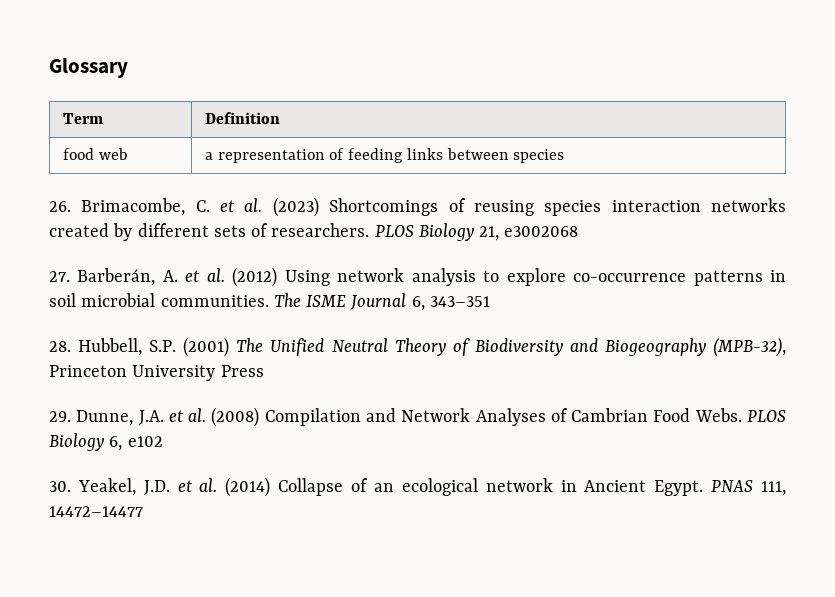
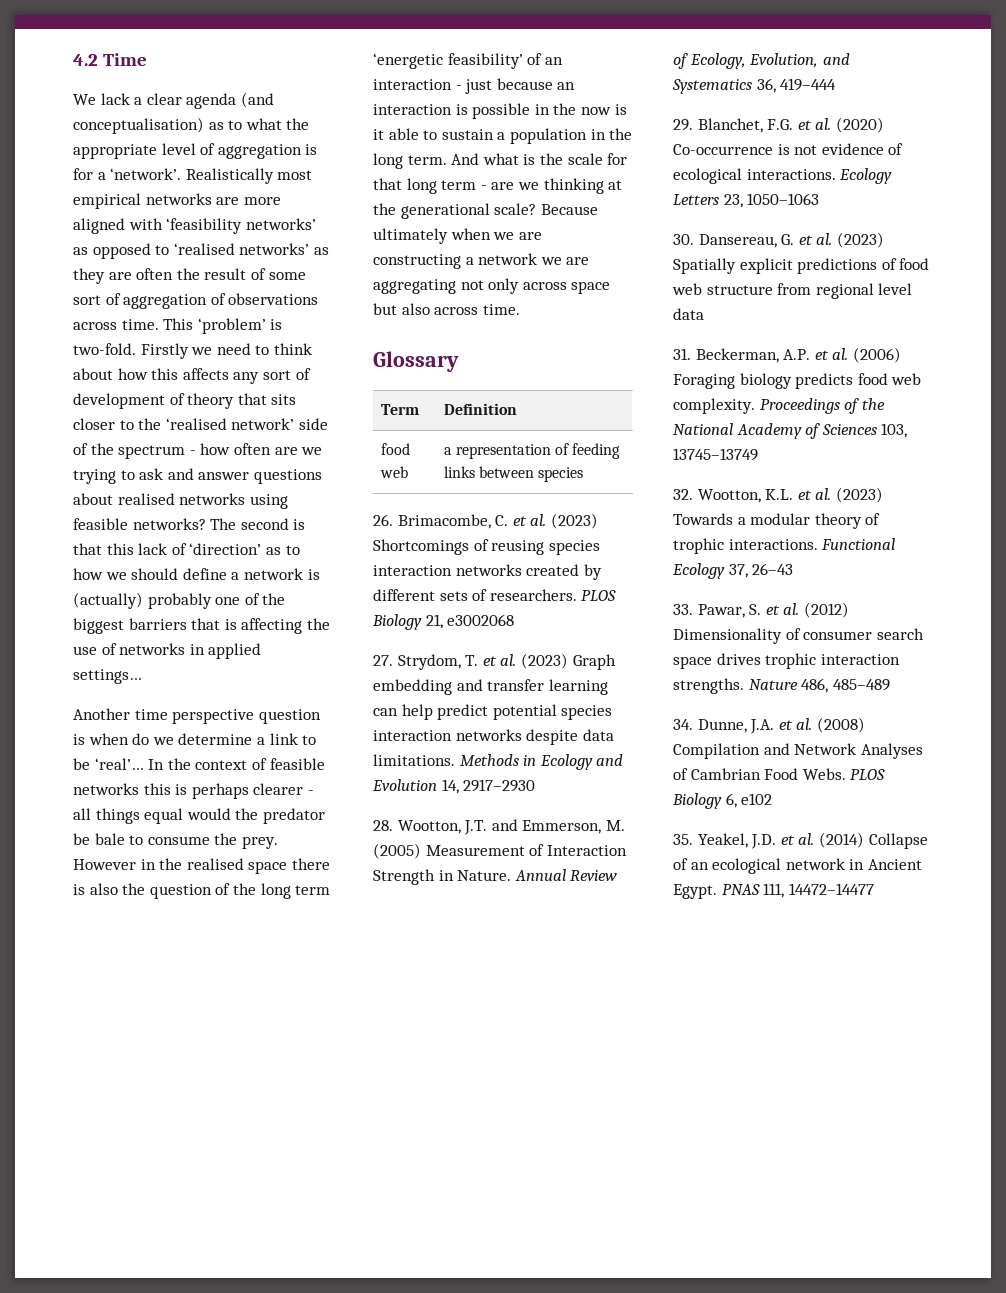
+ 4.2 Time
+ We lack a clear agenda (and conceptualisation) as to what the appropriate level of aggregation is for a ‘network’. Realistically most empirical networks are more aligned with ‘feasibility networks’ as opposed to ‘realised networks’ as they are often the result of some sort of aggregation of observations across time. This ‘problem’ is two-fold. Firstly we need to think about how this affects any sort of development of theory that sits closer to the ‘realised network’ side of the spectrum - how often are we trying to ask and answer questions about realised networks using feasible networks? The second is that this lack of ‘direction’ as to how we should define a network is (actually) probably one of the biggest barriers that is affecting the use of networks in applied settings…
+ Another time perspective question is when do we determine a link to be ‘real’… In the context of feasible networks this is perhaps clearer - all things equal would the predator be bale to consume the prey. However in the realised space there is also the question of the long term ‘energetic feasibility’ of an interaction - just because an interaction is possible in the now is it able to sustain a population in the long term. And what is the scale for that long term - are we thinking at the generational scale? Because ultimately when we are constructing a network we are aggregating not only across space but also across time.
- 27. Barberán, A. et al. (2012) Using network analysis to explore co-occurrence patterns in soil microbial communities. The ISME Journal 6, 343–351
- 28. Hubbell, S.P. (2001) The Unified Neutral Theory of Biodiversity and Biogeography (MPB-32), Princeton University Press
- 29. Dunne, J.A. et al. (2008) Compilation and Network Analyses of Cambrian Food Webs.
+ 27. Strydom, T. et al. (2023) Graph embedding and transfer learning can help predict potential species interaction networks despite data limitations. Methods in Ecology and Evolution 14, 2917–2930
+ 28. Wootton, J.T. and Emmerson, M. (2005) Measurement of Interaction Strength in Nature. Annual Review of Ecology, Evolution, and Systematics 36, 419–444
+ 29. Blanchet, F.G. et al. (2020) Co-occurrence is not evidence of ecological interactions. Ecology Letters 23, 1050–1063
+ 30. Dansereau, G. et al. (2023) Spatially explicit predictions of food web structure from regional level data
+ 31. Beckerman, A.P. et al. (2006) Foraging biology predicts food web complexity. Proceedings of the National Academy of Sciences 103, 13745–13749
+ 32. Wootton, K.L. et al. (2023) Towards a modular theory of trophic interactions. Functional Ecology 37, 26–43
+ 33. Pawar, S. et al. (2012) Dimensionality of consumer search space drives trophic interaction strengths. Nature 486, 485–489
+ 34. Dunne, J.A. et al. (2008) Compilation and Network Analyses of Cambrian Food Webs.
- 30. Yeakel, J.D. et al. (2014) Collapse of an ecological network in Ancient Egypt.
+ 35. Yeakel, J.D. et al. (2014) Collapse of an ecological network in Ancient Egypt.

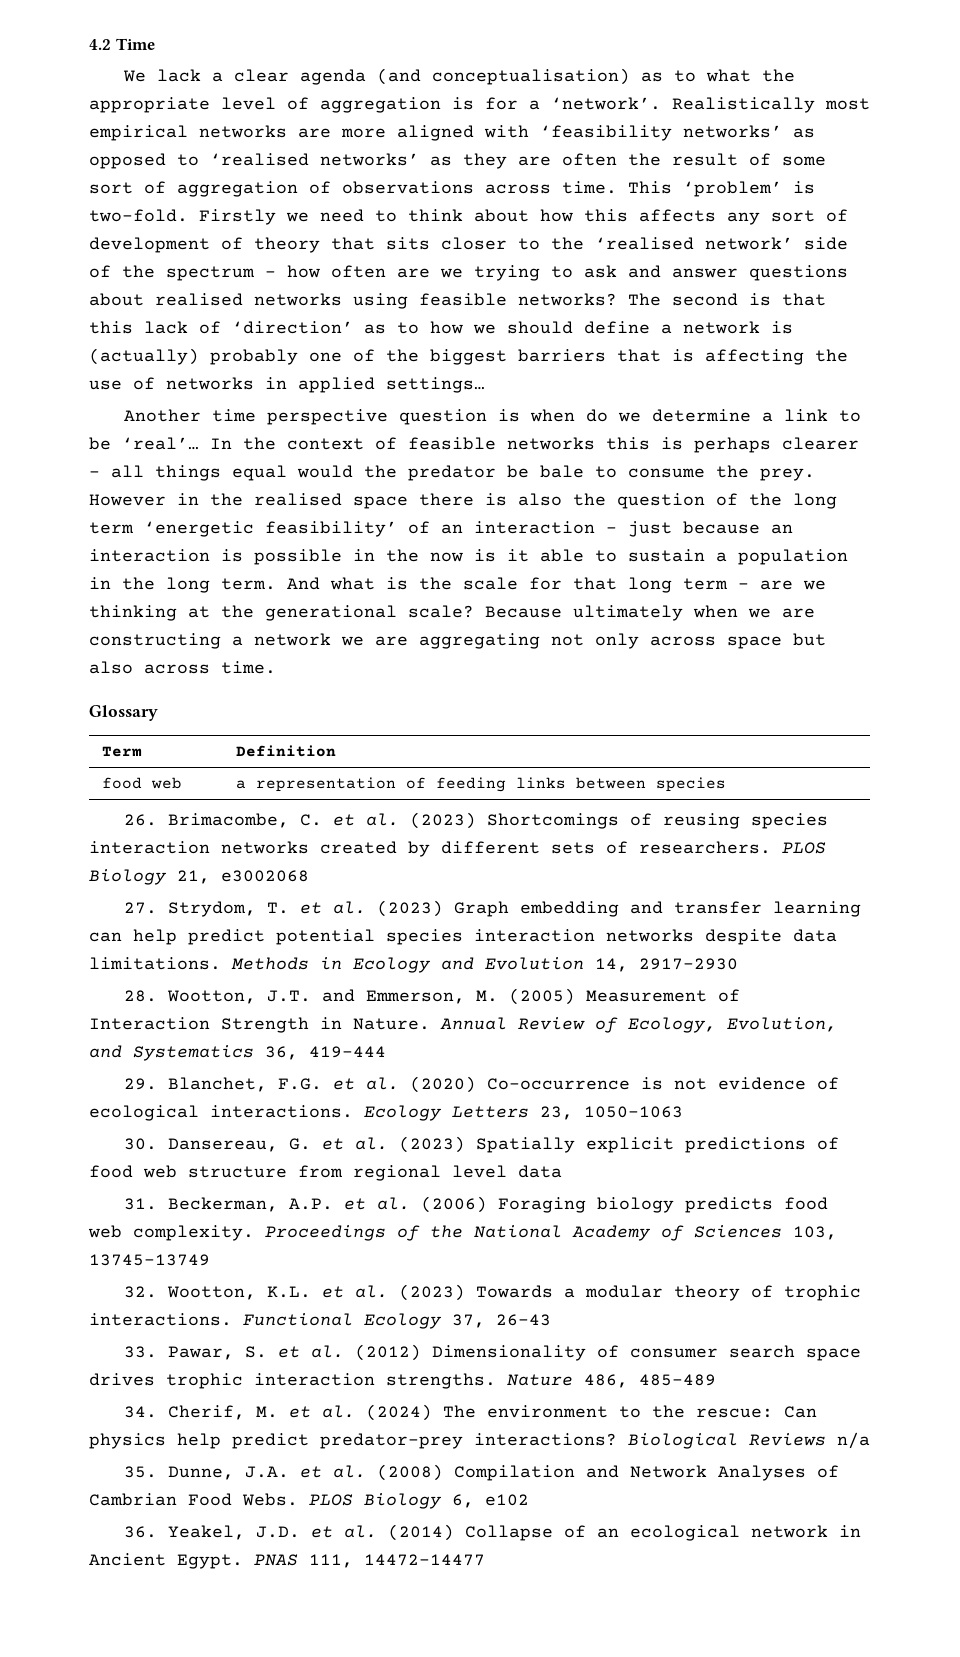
- 34. Dunne, J.A. et al. (2008) Compilation and Network Analyses of Cambrian Food Webs.
+ 34. Cherif, M. et al. (2024) The environment to the rescue: Can physics help predict predator–prey interactions? Biological Reviews n/a
+ 35. Dunne, J.A. et al. (2008) Compilation and Network Analyses of Cambrian Food Webs.
- 35. Yeakel, J.D. et al. (2014) Collapse of an ecological network in Ancient Egypt.
+ 36. Yeakel, J.D. et al. (2014) Collapse of an ecological network in Ancient Egypt.

